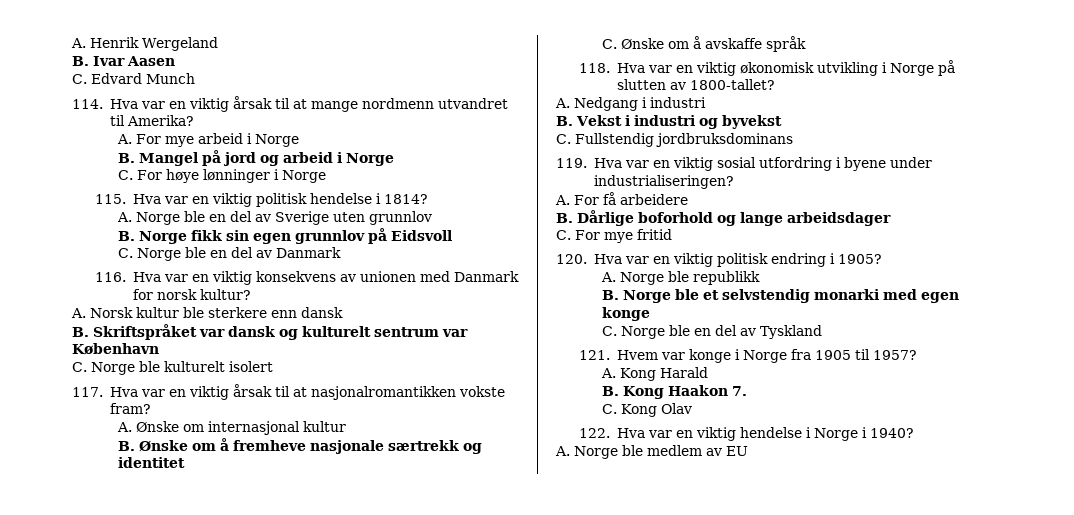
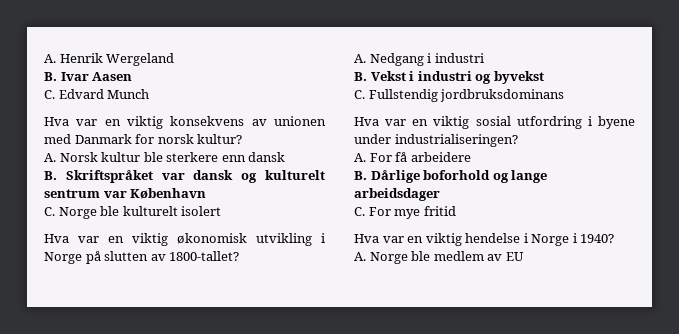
- 114. Hva var en viktig årsak til at mange nordmenn utvandret til Amerika?
- A. For mye arbeid i Norge
- B. Mangel på jord og arbeid i Norge
- C. For høye lønninger i Norge
- 115. Hva var en viktig politisk hendelse i 1814?
- A. Norge ble en del av Sverige uten grunnlov
- B. Norge fikk sin egen grunnlov på Eidsvoll
- C. Norge ble en del av Danmark
- 116. Hva var en viktig konsekvens av unionen med Danmark for norsk kultur?
+ Hva var en viktig konsekvens av unionen med Danmark for norsk kultur?
- 117. Hva var en viktig årsak til at nasjonalromantikken vokste fram?
- A. Ønske om internasjonal kultur
- B. Ønske om å fremheve nasjonale særtrekk og identitet
- C. Ønske om å avskaffe språk
- 118. Hva var en viktig økonomisk utvikling i Norge på slutten av 1800-tallet?
+ Hva var en viktig økonomisk utvikling i Norge på slutten av 1800-tallet?
- 119. Hva var en viktig sosial utfordring i byene under industrialiseringen?
+ Hva var en viktig sosial utfordring i byene under industrialiseringen?
- 120. Hva var en viktig politisk endring i 1905?
- A. Norge ble republikk
- B. Norge ble et selvstendig monarki med egen konge
- C. Norge ble en del av Tyskland
- 121. Hvem var konge i Norge fra 1905 til 1957?
- A. Kong Harald
- B. Kong Haakon 7.
- C. Kong Olav
- 122. Hva var en viktig hendelse i Norge i 1940?
+ Hva var en viktig hendelse i Norge i 1940?

